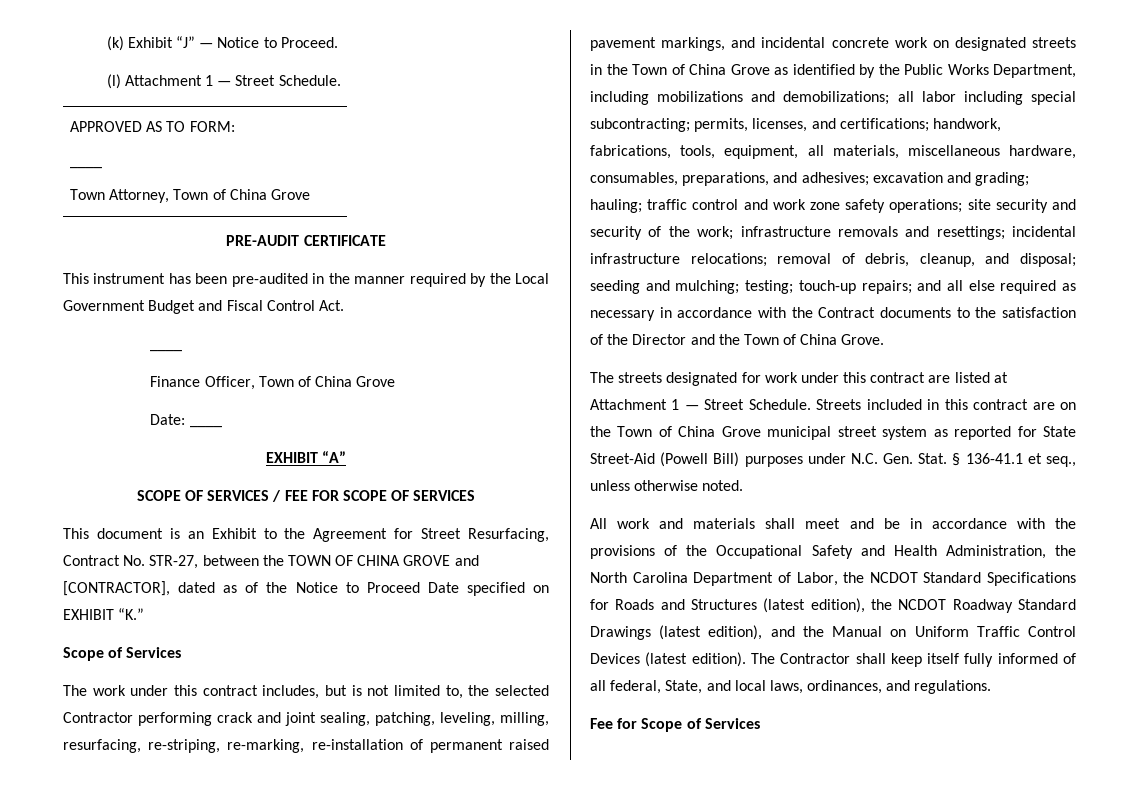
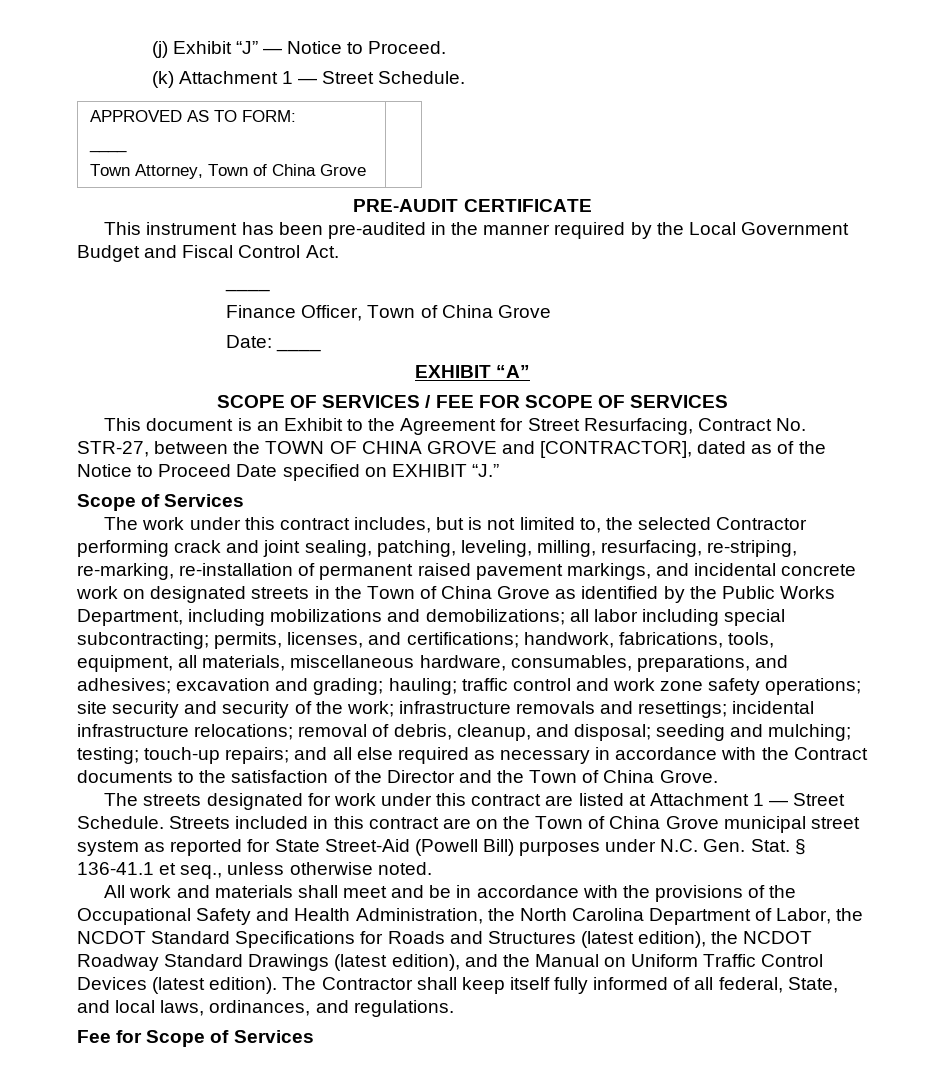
- (k) Exhibit “J” — Notice to Proceed.
+ (j) Exhibit “J” — Notice to Proceed.
- (l) Attachment 1 — Street Schedule.
+ (k) Attachment 1 — Street Schedule.
- This document is an Exhibit to the Agreement for Street Resurfacing, Contract No. STR-27, between the TOWN OF CHINA GROVE and [CONTRACTOR], dated as of the Notice to Proceed Date specified on EXHIBIT “K.”
+ This document is an Exhibit to the Agreement for Street Resurfacing, Contract No. STR-27, between the TOWN OF CHINA GROVE and [CONTRACTOR], dated as of the Notice to Proceed Date specified on EXHIBIT “J.”

